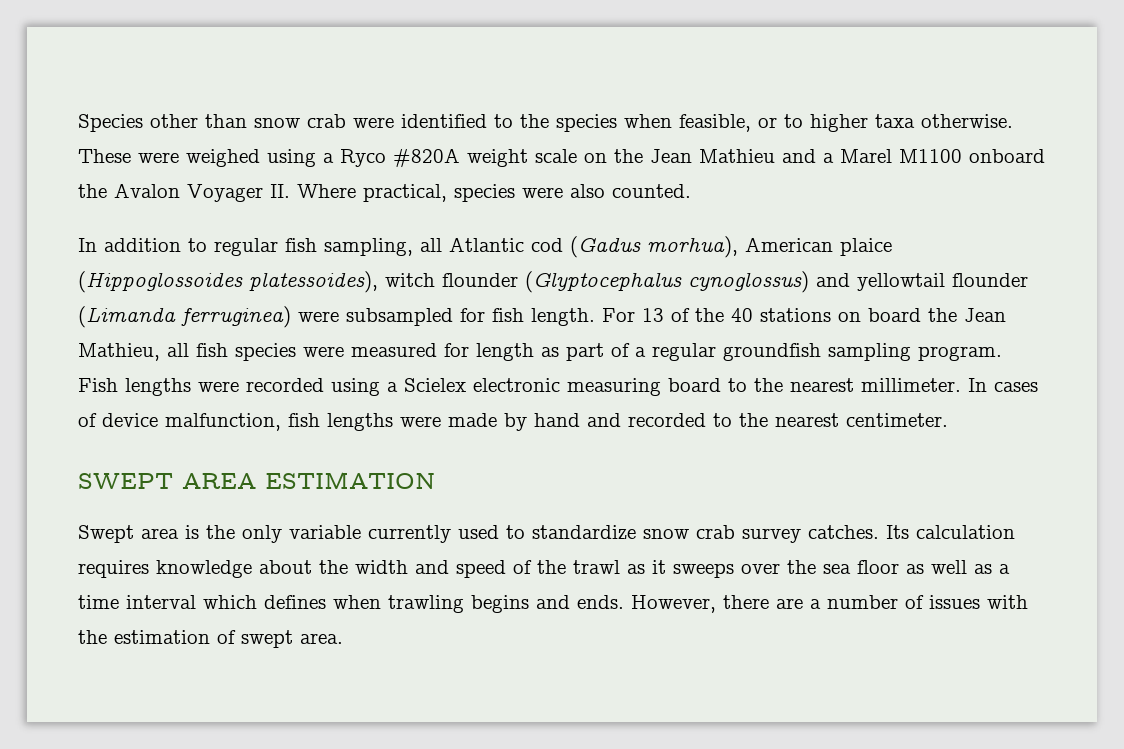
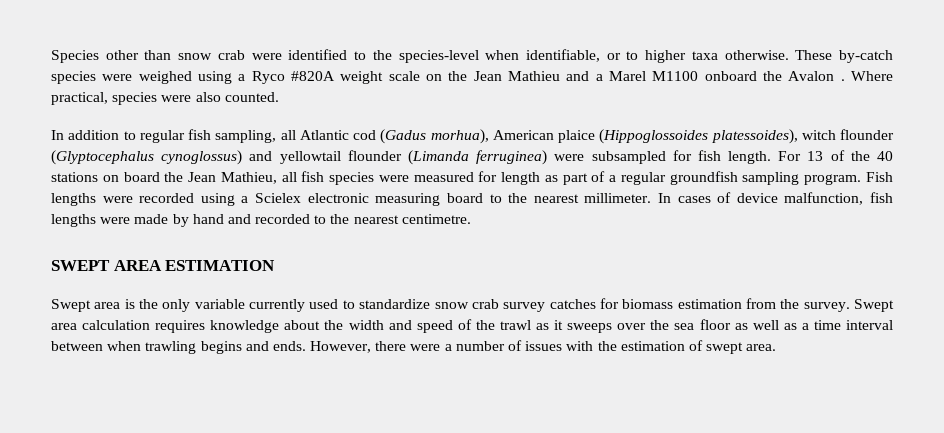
- Species other than snow crab were identified to the species when feasible, or to higher taxa otherwise.
+ Species other than snow crab were identified to the species-level when identifiable, or to higher taxa otherwise.
- These were weighed using a Ryco #820A weight scale on the Jean Mathieu and a Marel M1100 onboard the Avalon Voyager II. Where practical, species were also counted.
+ These by-catch species were weighed using a Ryco #820A weight scale on the Jean Mathieu and a Marel M1100 onboard the Avalon . Where practical, species were also counted.
- In cases of device malfunction, fish lengths were made by hand and recorded to the nearest centimeter.
+ In cases of device malfunction, fish lengths were made by hand and recorded to the nearest centimetre.
- Swept area is the only variable currently used to standardize snow crab survey catches. Its calculation requires knowledge about the width and speed of the trawl as it sweeps over the sea floor as well as a time interval which defines when trawling begins and ends.
+ Swept area is the only variable currently used to standardize snow crab survey catches for biomass estimation from the survey. Swept area calculation requires knowledge about the width and speed of the trawl as it sweeps over the sea floor as well as a time interval between when trawling begins and ends.
- However, there are a number of issues with the estimation of swept area.
+ However, there were a number of issues with the estimation of swept area.

